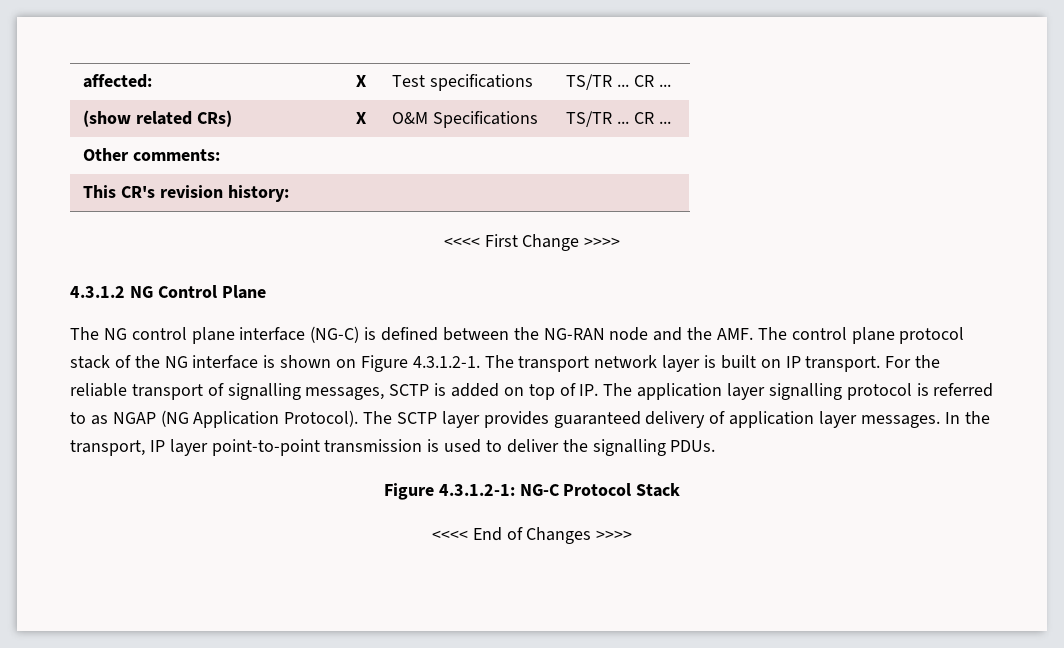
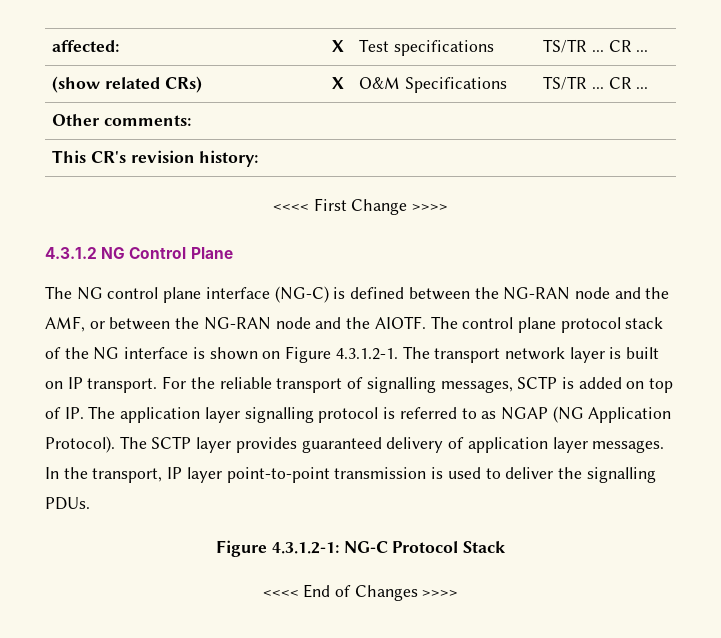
- The NG control plane interface (NG-C) is defined between the NG-RAN node and the AMF. The control plane protocol stack of the NG interface is shown on Figure 4.3.1.2-1. The transport network layer is built on IP transport.
+ The NG control plane interface (NG-C) is defined between the NG-RAN node and the AMF, or between the NG-RAN node and the AIOTF. The control plane protocol stack of the NG interface is shown on Figure 4.3.1.2-1. The transport network layer is built on IP transport.

